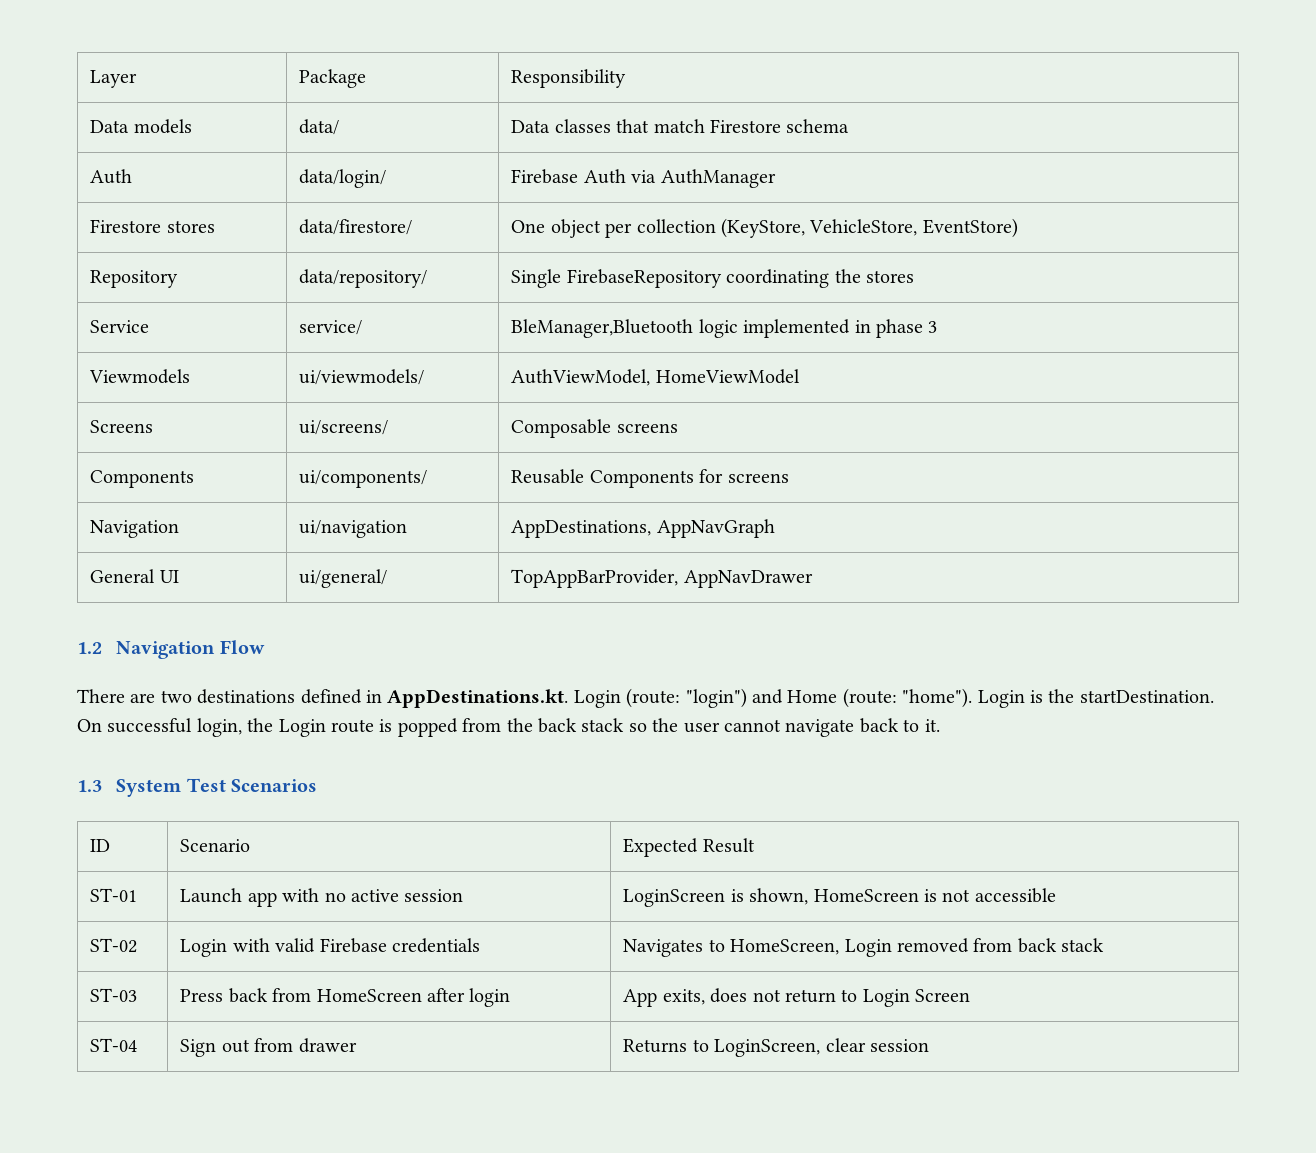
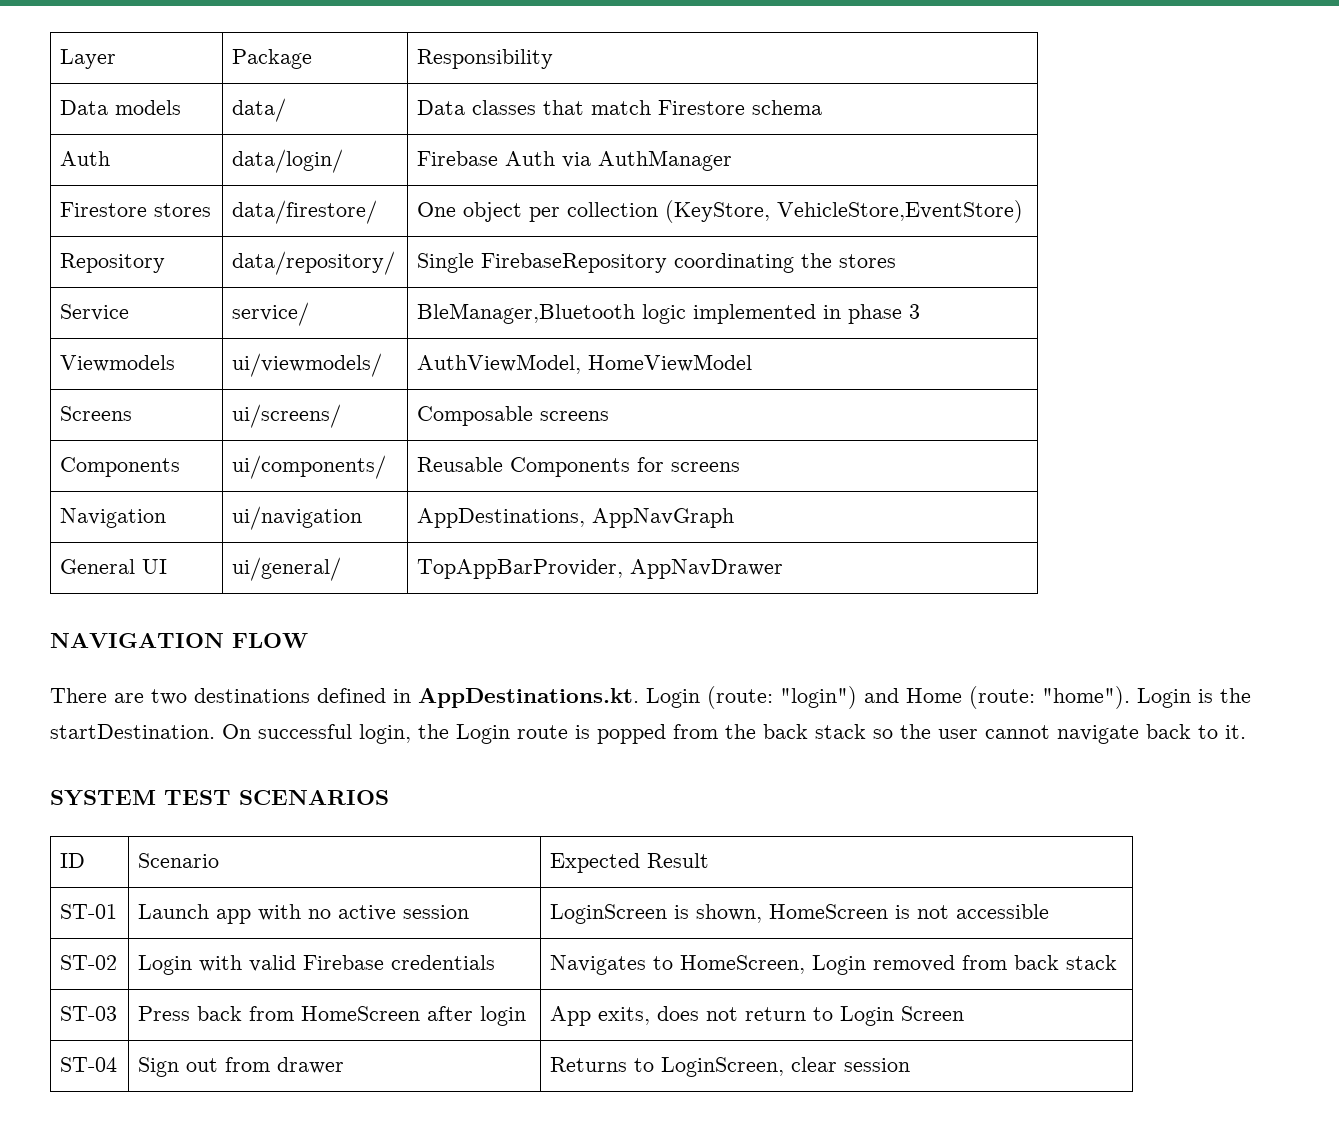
- Firestore stores | data/firestore/ | One object per collection (KeyStore, VehicleStore, EventStore)
+ Firestore stores | data/firestore/ | One object per collection (KeyStore, VehicleStore,EventStore)
- 1.2 Navigation Flow
+ NAVIGATION FLOW
- 1.3 System Test Scenarios
+ SYSTEM TEST SCENARIOS

